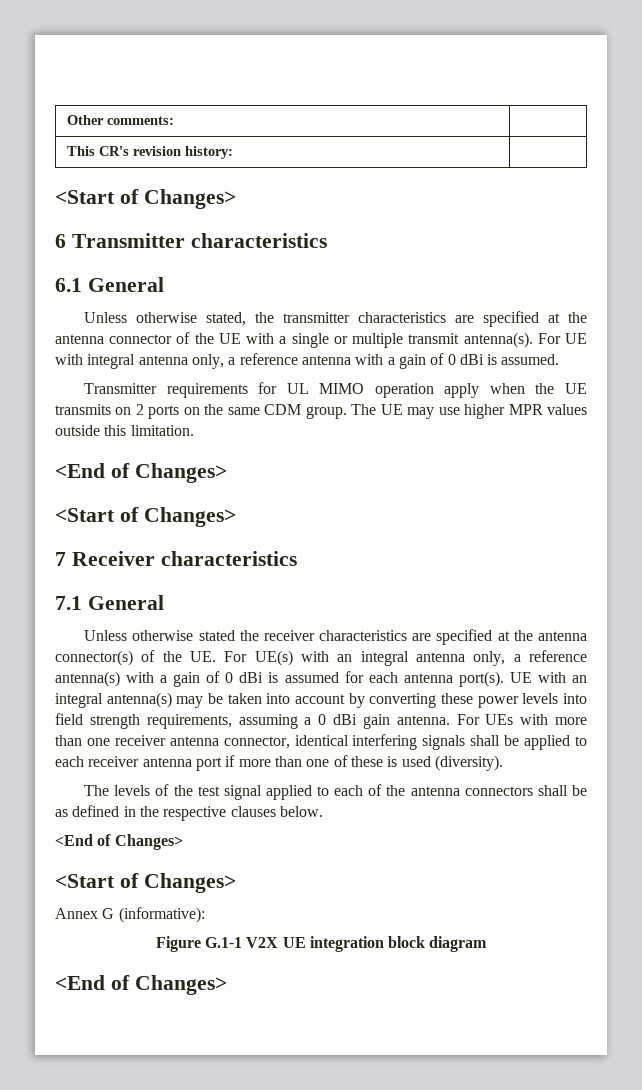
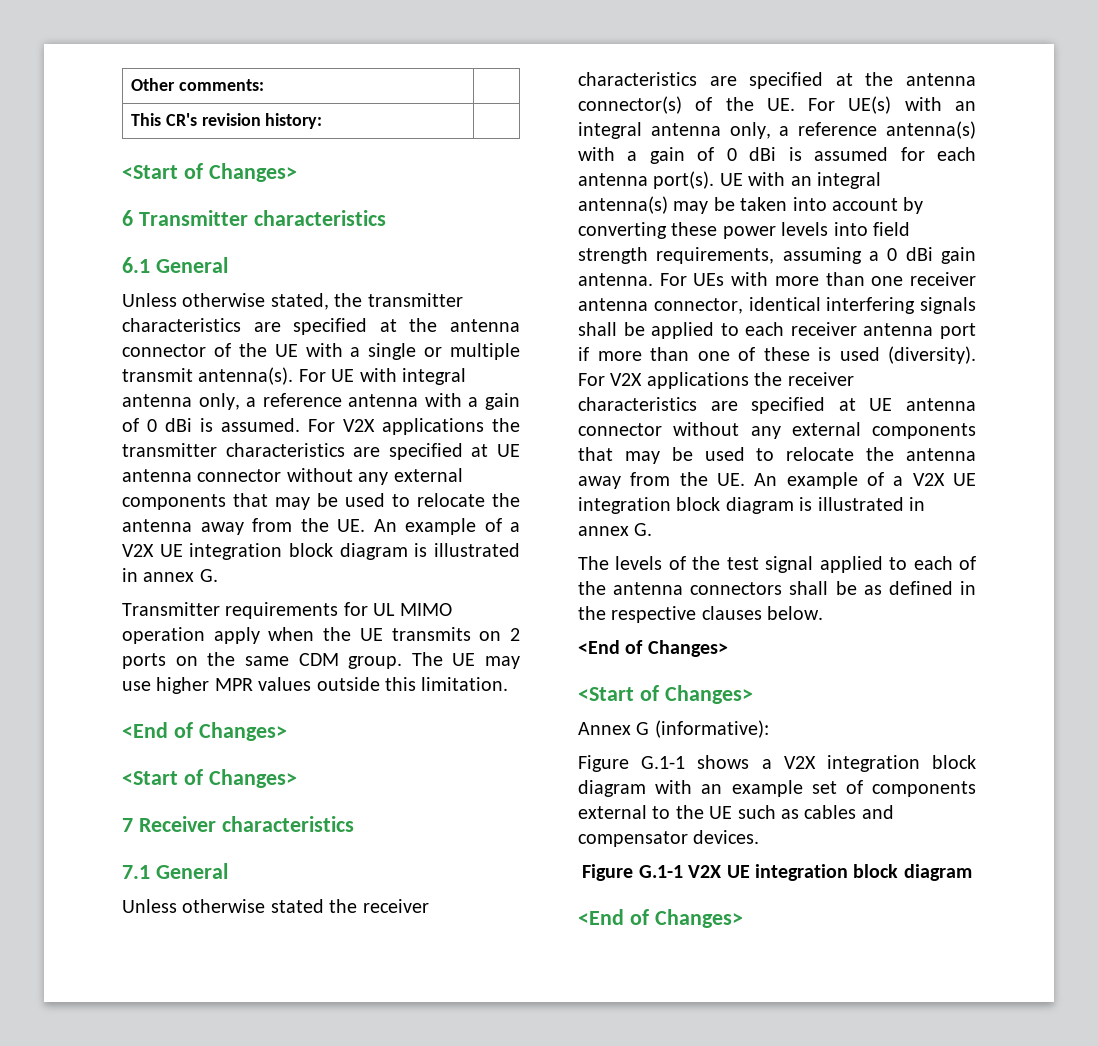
+ For V2X applications the transmitter characteristics are specified at UE antenna connector without any external components that may be used to relocate the antenna away from the UE. An example of a V2X UE integration block diagram is illustrated in annex G.
+ For V2X applications the receiver characteristics are specified at UE antenna connector without any external components that may be used to relocate the antenna away from the UE. An example of a V2X UE integration block diagram is illustrated in annex G.
+ Figure G.1-1 shows a V2X integration block diagram with an example set of components external to the UE such as cables and compensator devices.

